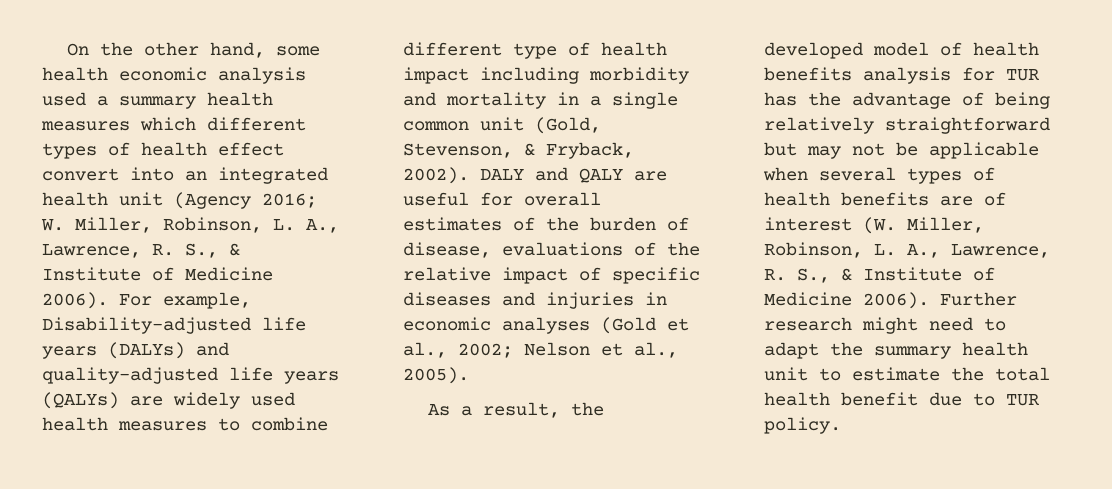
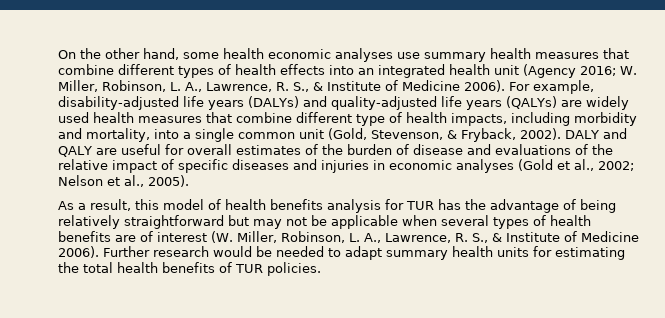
- On the other hand, some health economic analysis used a summary health measures which different types of health effect convert into an integrated health unit (Agency 2016; W. Miller, Robinson, L. A., Lawrence, R. S., & Institute of Medicine 2006).
+ On the other hand, some health economic analyses use summary health measures that combine different types of health effects into an integrated health unit (Agency 2016; W. Miller, Robinson, L. A., Lawrence, R. S., & Institute of Medicine 2006).
- For example, Disability-adjusted life years (DALYs) and quality-adjusted life years (QALYs) are widely used health measures to combine different type of health impact including morbidity and mortality in a single common unit (Gold, Stevenson, & Fryback, 2002).
+ For example, disability-adjusted life years (DALYs) and quality-adjusted life years (QALYs) are widely used health measures that combine different type of health impacts, including morbidity and mortality, into a single common unit (Gold, Stevenson, & Fryback, 2002).
- DALY and QALY are useful for overall estimates of the burden of disease, evaluations of the relative impact of specific diseases and injuries in economic analyses (Gold et al., 2002; Nelson et al., 2005).
+ DALY and QALY are useful for overall estimates of the burden of disease and evaluations of the relative impact of specific diseases and injuries in economic analyses (Gold et al., 2002; Nelson et al., 2005).
- As a result, the developed model of health benefits analysis for TUR has the advantage of being relatively straightforward but may not be applicable when several types of health benefits are of interest (W. Miller, Robinson, L. A., Lawrence, R. S., & Institute of Medicine 2006).
+ As a result, this model of health benefits analysis for TUR has the advantage of being relatively straightforward but may not be applicable when several types of health benefits are of interest (W. Miller, Robinson, L. A., Lawrence, R. S., & Institute of Medicine 2006).
- Further research might need to adapt the summary health unit to estimate the total health benefit due to TUR policy.
+ Further research would be needed to adapt summary health units for estimating the total health benefits of TUR policies.

